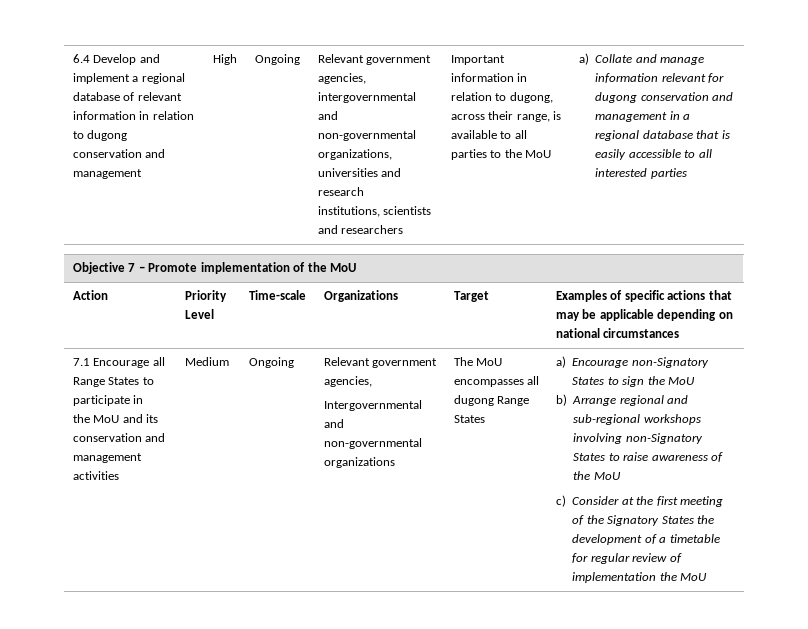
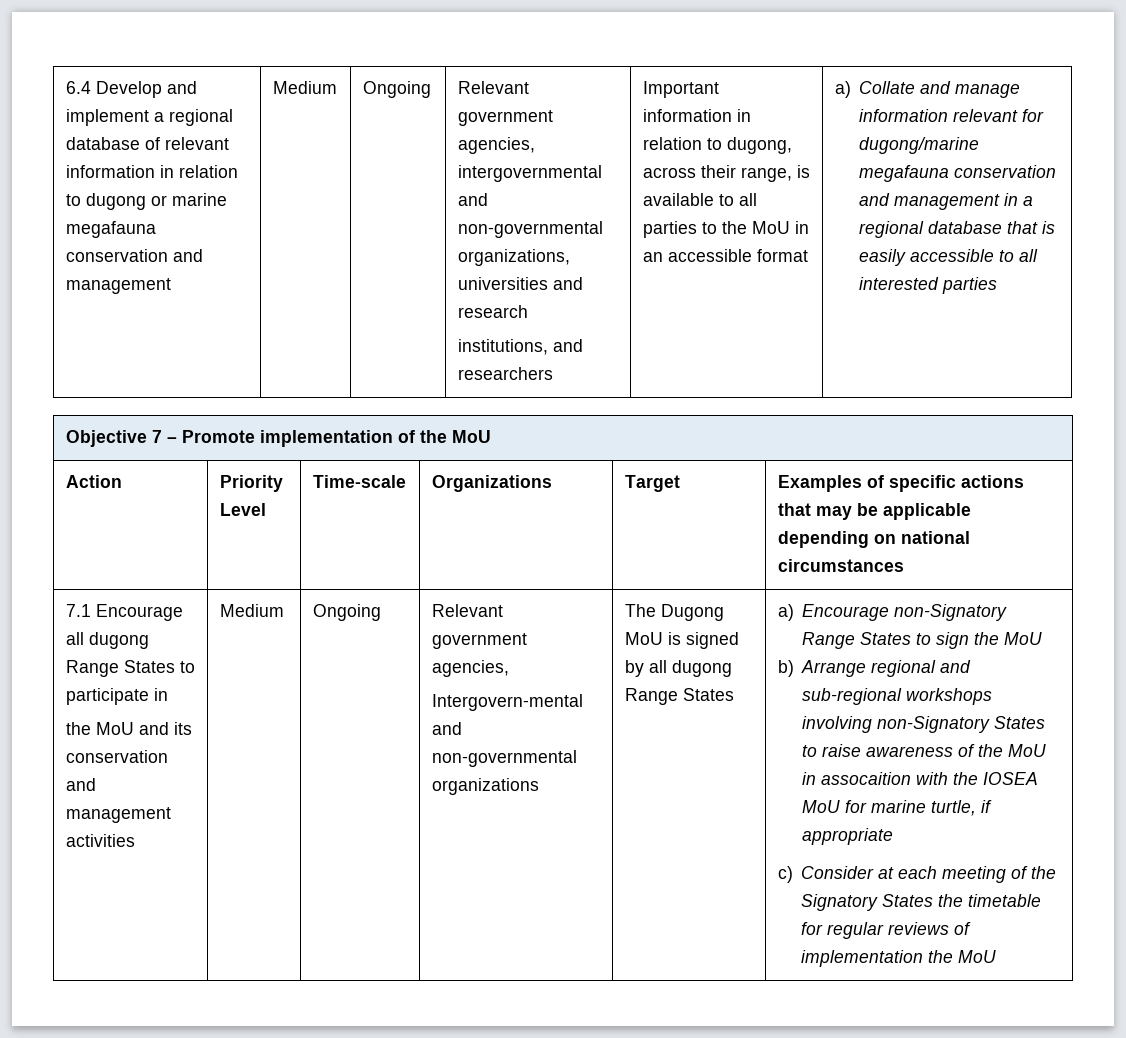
- 6.4 Develop and implement a regional database of relevant information in relation to dugong conservation and management | High
+ 6.4 Develop and implement a regional database of relevant information in relation to dugong or marine megafauna conservation and management | Medium
- institutions, scientists and researchers
+ institutions, and researchers
- Important information in relation to dugong, across their range, is available to all parties to the MoU
+ Important information in relation to dugong, across their range, is available to all parties to the MoU in an accessible format
- a) Collate and manage information relevant for dugong conservation and management in a regional database that is easily accessible to all interested parties
+ a) Collate and manage information relevant for dugong/marine megafauna conservation and management in a regional database that is easily accessible to all interested parties
- 7.1 Encourage all Range States to participate in
+ 7.1 Encourage all dugong Range States to participate in
- Intergovernmental and non-governmental organizations
+ Intergovern-mental and non-governmental organizations
- The MoU encompasses all dugong Range States
+ The Dugong MoU is signed by all dugong Range States
- a) Encourage non-Signatory States to sign the MoU
+ a) Encourage non-Signatory Range States to sign the MoU
- b) Arrange regional and sub-regional workshops involving non-Signatory States to raise awareness of the MoU
+ b) Arrange regional and sub-regional workshops involving non-Signatory States to raise awareness of the MoU in assocaition with the IOSEA MoU for marine turtle, if appropriate
- c) Consider at the first meeting of the Signatory States the development of a timetable for regular review of implementation the MoU
+ c) Consider at each meeting of the Signatory States the timetable for regular reviews of implementation the MoU

